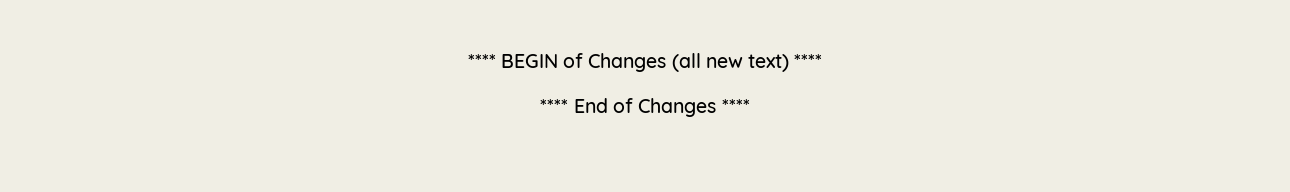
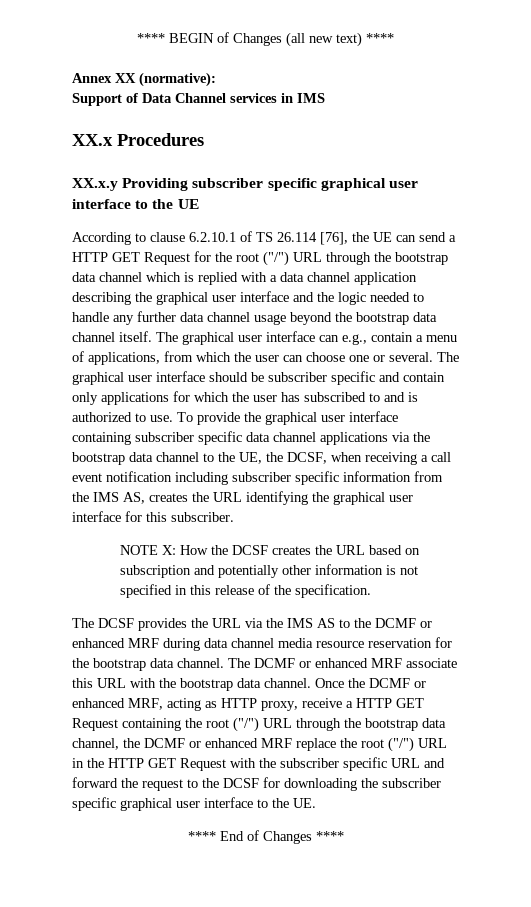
+ Annex XX (normative):
+ Support of Data Channel services in IMS
+ XX.x Procedures
+ XX.x.y Providing subscriber specific graphical user interface to the UE
+ According to clause 6.2.10.1 of TS 26.114 [76], the UE can send a HTTP GET Request for the root ("/") URL through the bootstrap data channel which is replied with a data channel application describing the graphical user interface and the logic needed to handle any further data channel usage beyond the bootstrap data channel itself. The graphical user interface can e.g., contain a menu of applications, from which the user can choose one or several. The graphical user interface should be subscriber specific and contain only applications for which the user has subscribed to and is authorized to use. To provide the graphical user interface containing subscriber specific data channel applications via the bootstrap data channel to the UE, the DCSF, when receiving a call event notification including subscriber specific information from the IMS AS, creates the URL identifying the graphical user interface for this subscriber.
+ NOTE X: How the DCSF creates the URL based on subscription and potentially other information is not specified in this release of the specification.
+ The DCSF provides the URL via the IMS AS to the DCMF or enhanced MRF during data channel media resource reservation for the bootstrap data channel. The DCMF or enhanced MRF associate this URL with the bootstrap data channel. Once the DCMF or enhanced MRF, acting as HTTP proxy, receive a HTTP GET Request containing the root ("/") URL through the bootstrap data channel, the DCMF or enhanced MRF replace the root ("/") URL in the HTTP GET Request with the subscriber specific URL and forward the request to the DCSF for downloading the subscriber specific graphical user interface to the UE.

